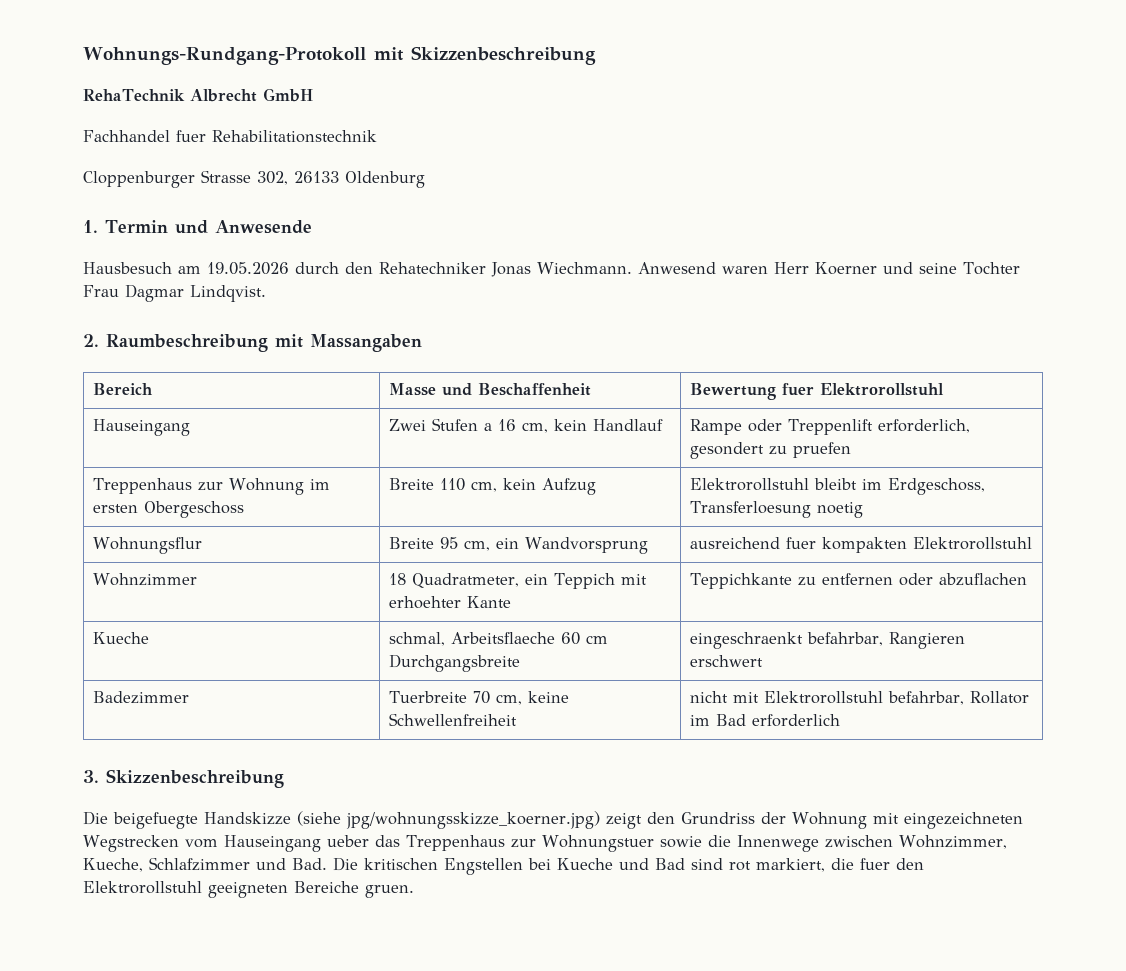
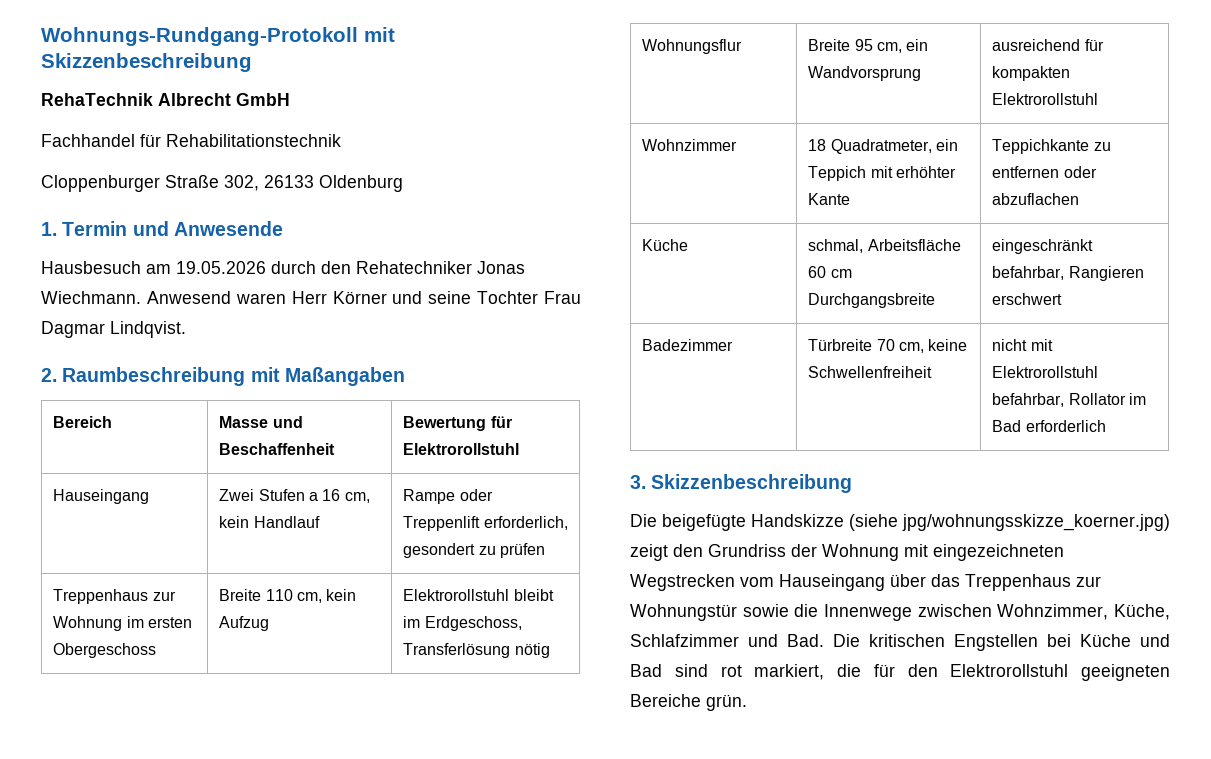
- Fachhandel fuer Rehabilitationstechnik
+ Fachhandel für Rehabilitationstechnik
- Cloppenburger Strasse 302, 26133 Oldenburg
+ Cloppenburger Straße 302, 26133 Oldenburg
- Anwesend waren Herr Koerner und seine Tochter Frau Dagmar Lindqvist.
+ Anwesend waren Herr Körner und seine Tochter Frau Dagmar Lindqvist.
- 2. Raumbeschreibung mit Massangaben
+ 2. Raumbeschreibung mit Maßangaben
- Bereich | Masse und Beschaffenheit | Bewertung fuer Elektrorollstuhl
+ Bereich | Masse und Beschaffenheit | Bewertung für Elektrorollstuhl
- Hauseingang | Zwei Stufen a 16 cm, kein Handlauf | Rampe oder Treppenlift erforderlich, gesondert zu pruefen
+ Hauseingang | Zwei Stufen a 16 cm, kein Handlauf | Rampe oder Treppenlift erforderlich, gesondert zu prüfen
- Treppenhaus zur Wohnung im ersten Obergeschoss | Breite 110 cm, kein Aufzug | Elektrorollstuhl bleibt im Erdgeschoss, Transferloesung noetig
+ Treppenhaus zur Wohnung im ersten Obergeschoss | Breite 110 cm, kein Aufzug | Elektrorollstuhl bleibt im Erdgeschoss, Transferlösung nötig
- Wohnungsflur | Breite 95 cm, ein Wandvorsprung | ausreichend fuer kompakten Elektrorollstuhl
+ Wohnungsflur | Breite 95 cm, ein Wandvorsprung | ausreichend für kompakten Elektrorollstuhl
- Wohnzimmer | 18 Quadratmeter, ein Teppich mit erhoehter Kante | Teppichkante zu entfernen oder abzuflachen
+ Wohnzimmer | 18 Quadratmeter, ein Teppich mit erhöhter Kante | Teppichkante zu entfernen oder abzuflachen
- Kueche | schmal, Arbeitsflaeche 60 cm Durchgangsbreite | eingeschraenkt befahrbar, Rangieren erschwert
+ Küche | schmal, Arbeitsfläche 60 cm Durchgangsbreite | eingeschränkt befahrbar, Rangieren erschwert
- Badezimmer | Tuerbreite 70 cm, keine Schwellenfreiheit | nicht mit Elektrorollstuhl befahrbar, Rollator im Bad erforderlich
+ Badezimmer | Türbreite 70 cm, keine Schwellenfreiheit | nicht mit Elektrorollstuhl befahrbar, Rollator im Bad erforderlich
- Die beigefuegte Handskizze (siehe jpg/wohnungsskizze_koerner.jpg) zeigt den Grundriss der Wohnung mit eingezeichneten Wegstrecken vom Hauseingang ueber das Treppenhaus zur Wohnungstuer sowie die Innenwege zwischen Wohnzimmer, Kueche, Schlafzimmer und Bad. Die kritischen Engstellen bei Kueche und Bad sind rot markiert, die fuer den Elektrorollstuhl geeigneten Bereiche gruen.
+ Die beigefügte Handskizze (siehe jpg/wohnungsskizze_koerner.jpg) zeigt den Grundriss der Wohnung mit eingezeichneten Wegstrecken vom Hauseingang über das Treppenhaus zur Wohnungstür sowie die Innenwege zwischen Wohnzimmer, Küche, Schlafzimmer und Bad. Die kritischen Engstellen bei Küche und Bad sind rot markiert, die für den Elektrorollstuhl geeigneten Bereiche grün.

